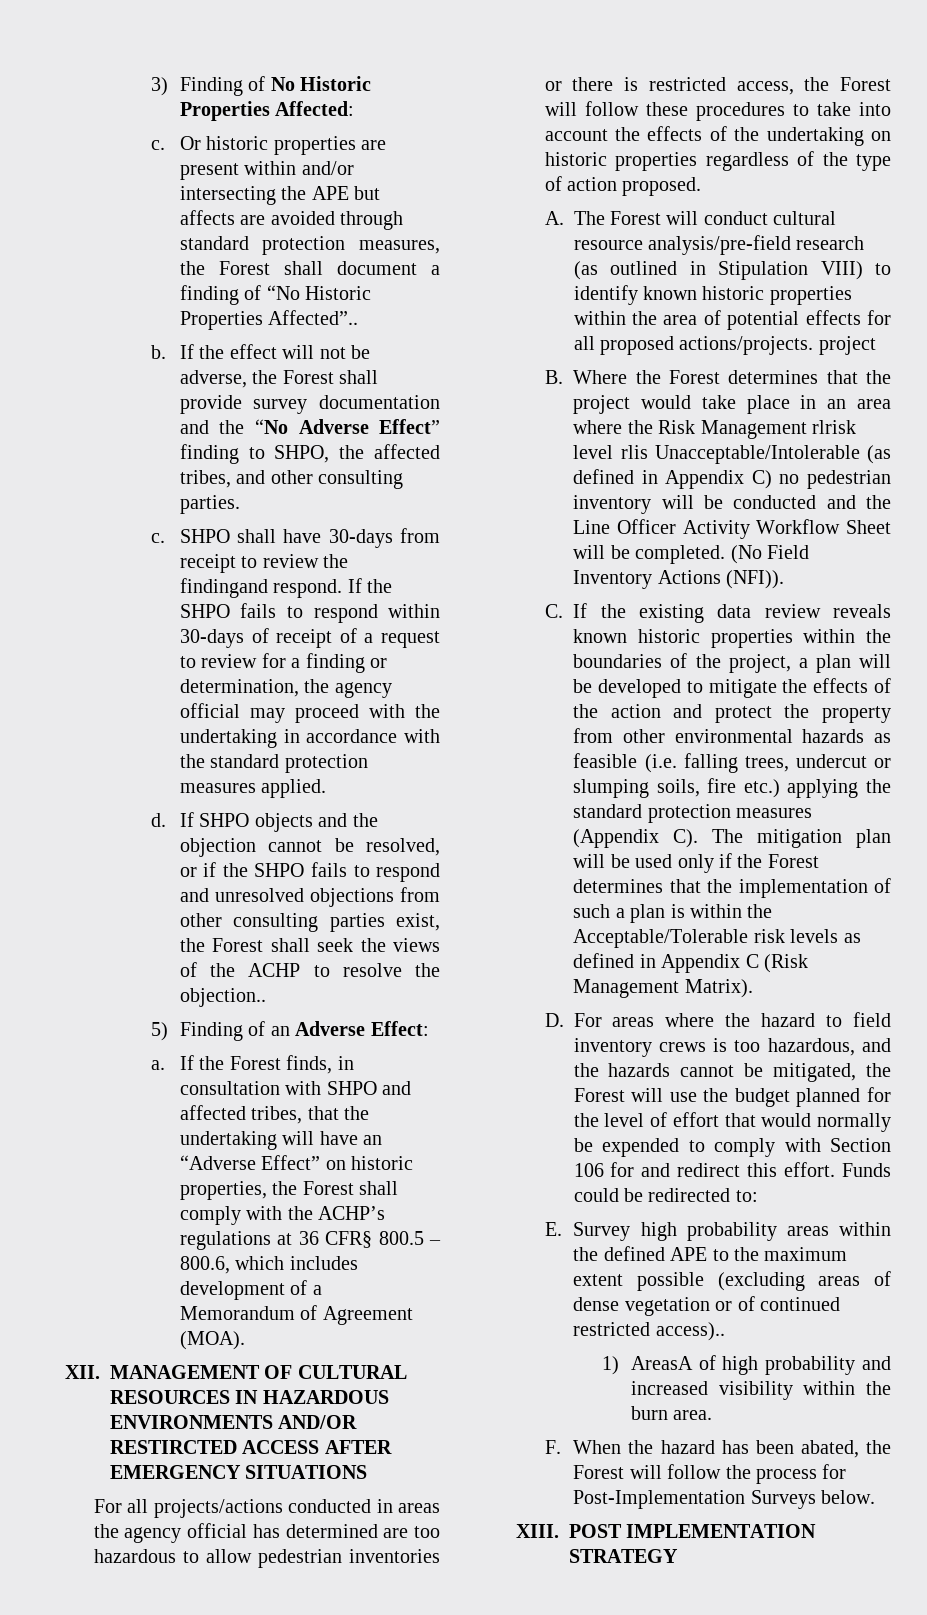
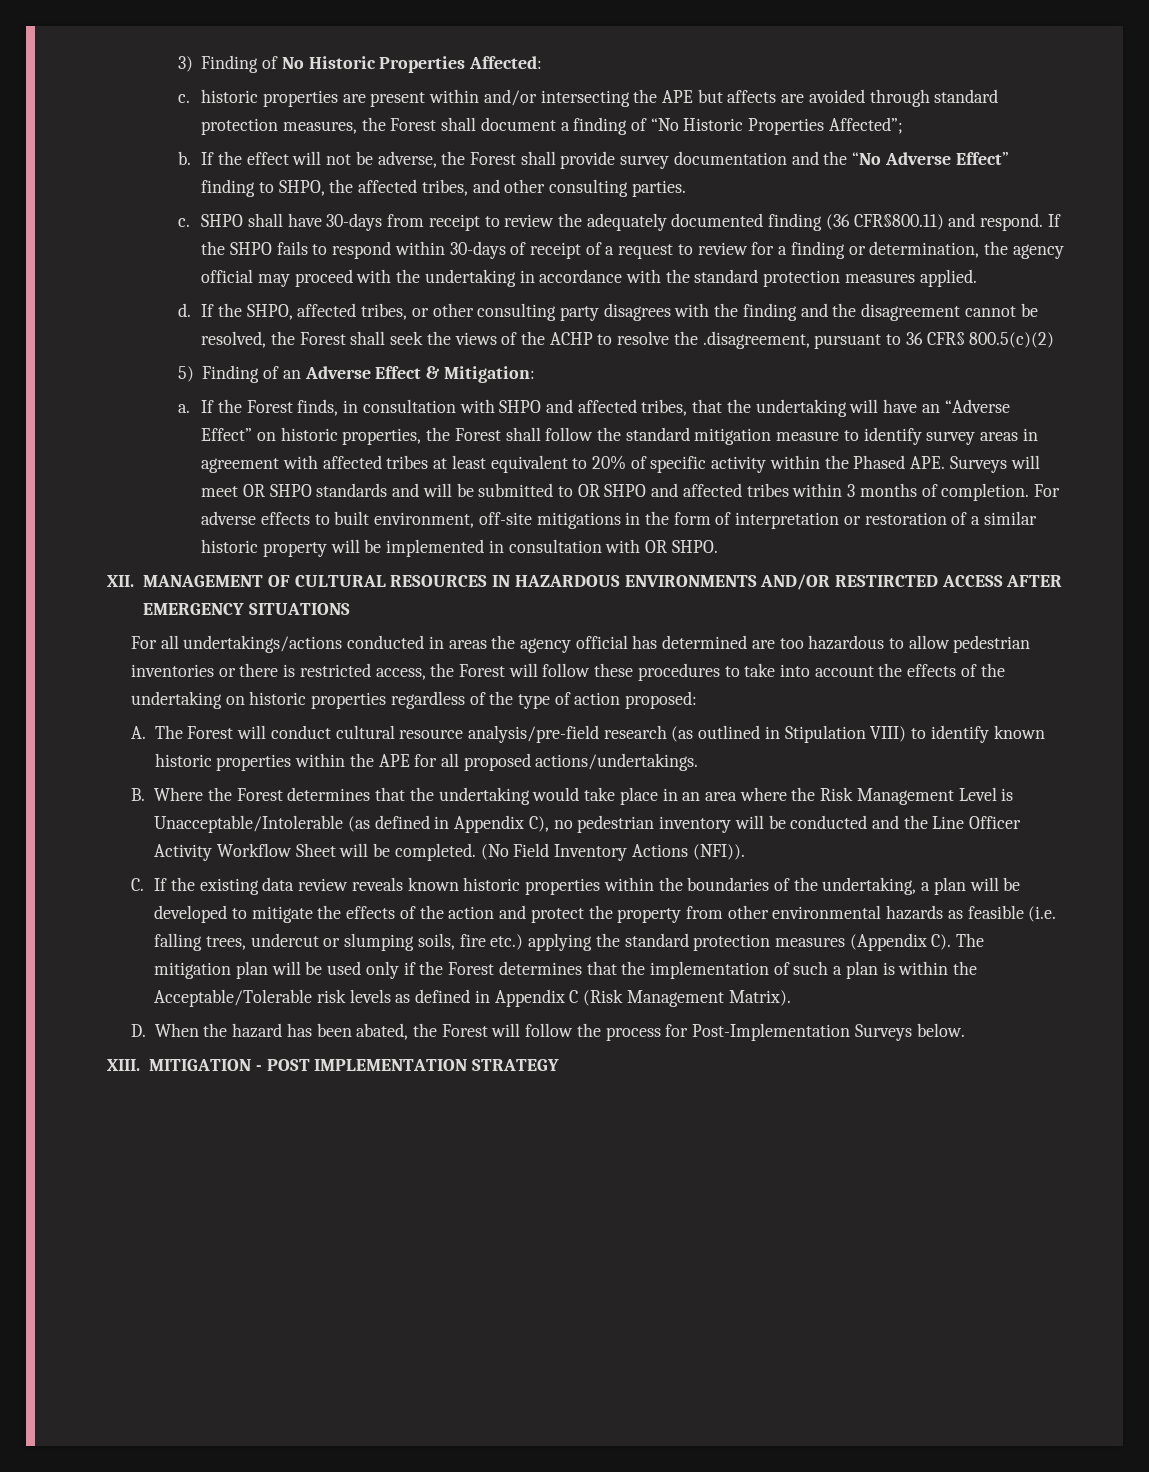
- c. Or historic properties are present within and/or intersecting the APE but affects are avoided through standard protection measures, the Forest shall document a finding of “No Historic Properties Affected”..
+ c. historic properties are present within and/or intersecting the APE but affects are avoided through standard protection measures, the Forest shall document a finding of “No Historic Properties Affected”;
- SHPO shall have 30-days from receipt to review the findingand respond.
+ SHPO shall have 30-days from receipt to review the adequately documented finding (36 CFR§800.11) and respond.
- If SHPO objects and the objection cannot be resolved, or if the SHPO fails to respond and unresolved objections from other consulting parties exist, the Forest shall seek the views of the ACHP to resolve the objection..
+ If the SHPO, affected tribes, or other consulting party disagrees with the finding and the disagreement cannot be resolved, the Forest shall seek the views of the ACHP to resolve the .disagreement, pursuant to 36 CFR§ 800.5(c)(2)
- 5) Finding of an Adverse Effect:
+ 5) Finding of an Adverse Effect & Mitigation:
- If the Forest finds, in consultation with SHPO and affected tribes, that the undertaking will have an “Adverse Effect” on historic properties, the Forest shall comply with the ACHP’s regulations at 36 CFR§ 800.5 – 800.6, which includes development of a Memorandum of Agreement (MOA).
+ If the Forest finds, in consultation with SHPO and affected tribes, that the undertaking will have an “Adverse Effect” on historic properties, the Forest shall follow the standard mitigation measure to identify survey areas in agreement with affected tribes at least equivalent to 20% of specific activity within the Phased APE. Surveys will meet OR SHPO standards and will be submitted to OR SHPO and affected tribes within 3 months of completion. For adverse effects to built environment, off-site mitigations in the form of interpretation or restoration of a similar historic property will be implemented in consultation with OR SHPO.
- For all projects/actions conducted in areas the agency official has determined are too hazardous to allow pedestrian inventories or there is restricted access, the Forest will follow these procedures to take into account the effects of the undertaking on historic properties regardless of the type of action proposed.
+ For all undertakings/actions conducted in areas the agency official has determined are too hazardous to allow pedestrian inventories or there is restricted access, the Forest will follow these procedures to take into account the effects of the undertaking on historic properties regardless of the type of action proposed:
- A. The Forest will conduct cultural resource analysis/pre-field research (as outlined in Stipulation VIII) to identify known historic properties within the area of potential effects for all proposed actions/projects. project
+ A. The Forest will conduct cultural resource analysis/pre-field research (as outlined in Stipulation VIII) to identify known historic properties within the APE for all proposed actions/undertakings.
- B. Where the Forest determines that the project would take place in an area where the Risk Management rlrisk level rlis Unacceptable/Intolerable (as defined in Appendix C) no pedestrian inventory will be conducted and the Line Officer Activity Workflow Sheet will be completed.
+ B. Where the Forest determines that the undertaking would take place in an area where the Risk Management Level is Unacceptable/Intolerable (as defined in Appendix C), no pedestrian inventory will be conducted and the Line Officer Activity Workflow Sheet will be completed.
- C. If the existing data review reveals known historic properties within the boundaries of the project, a plan will be developed to mitigate the effects of the action and protect the property from other environmental hazards as feasible (i.e. falling trees, undercut or slumping soils, fire etc.) applying the standard protection measures (Appendix C). The mitigation plan will be used only if the Forest determines that the implementation of such a plan is within the Acceptable/Tolerable risk levels as defined in Appendix C (Risk Management Matrix).
+ C. If the existing data review reveals known historic properties within the boundaries of the undertaking, a plan will be developed to mitigate the effects of the action and protect the property from other environmental hazards as feasible (i.e. falling trees, undercut or slumping soils, fire etc.) applying the standard protection measures (Appendix C). The mitigation plan will be used only if the Forest determines that the implementation of such a plan is within the Acceptable/Tolerable risk levels as defined in Appendix C (Risk Management Matrix).
- D. For areas where the hazard to field inventory crews is too hazardous, and the hazards cannot be mitigated, the Forest will use the budget planned for the level of effort that would normally be expended to comply with Section 106 for and redirect this effort. Funds could be redirected to:
- E. Survey high probability areas within the defined APE to the maximum extent possible (excluding areas of dense vegetation or of continued restricted access)..
- 1) AreasA of high probability and increased visibility within the burn area.
- F. When the hazard has been abated, the Forest will follow the process for Post-Implementation Surveys below.
+ D. When the hazard has been abated, the Forest will follow the process for Post-Implementation Surveys below.
- POST IMPLEMENTATION STRATEGY
+ MITIGATION - POST IMPLEMENTATION STRATEGY

